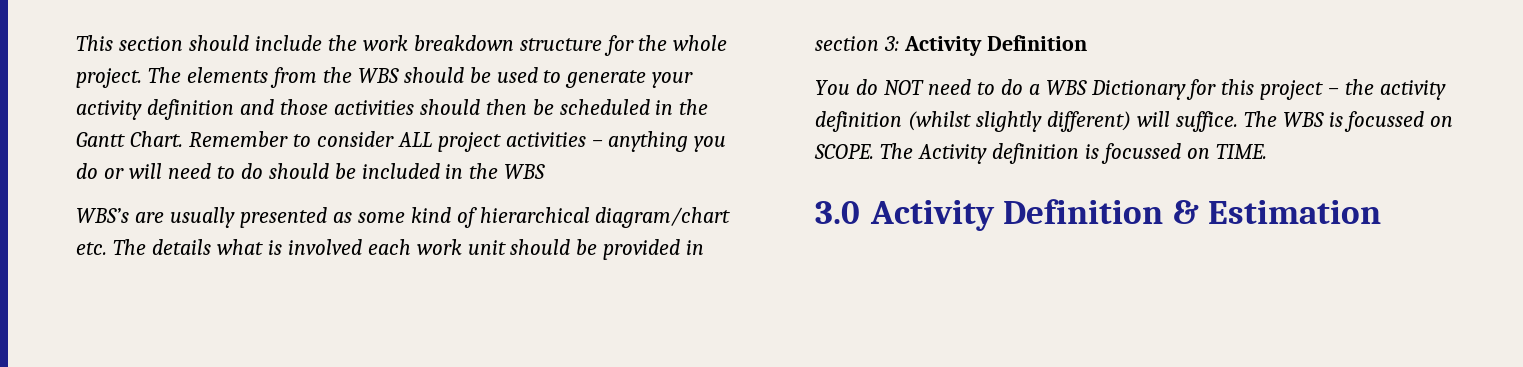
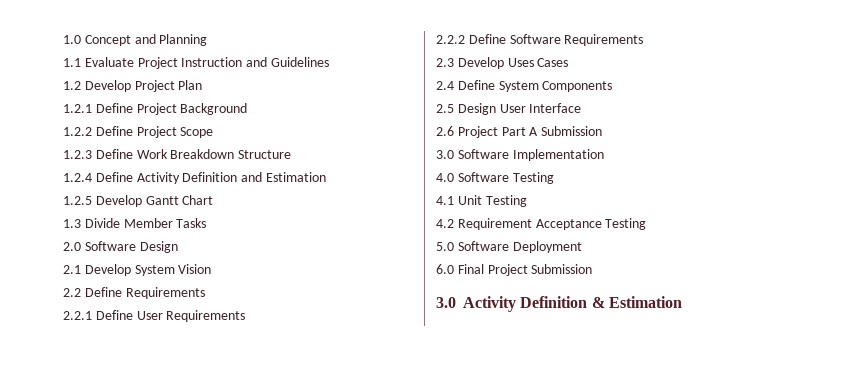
- This section should include the work breakdown structure for the whole project. The elements from the WBS should be used to generate your activity definition and those activities should then be scheduled in the Gantt Chart. Remember to consider ALL project activities – anything you do or will need to do should be included in the WBS
- WBS’s are usually presented as some kind of hierarchical diagram/chart etc. The details what is involved each work unit should be provided in section 3: Activity Definition
- You do NOT need to do a WBS Dictionary for this project – the activity definition (whilst slightly different) will suffice. The WBS is focussed on SCOPE. The Activity definition is focussed on TIME.
+ 1.0 Concept and Planning
+ 1.1 Evaluate Project Instruction and Guidelines
+ 1.2 Develop Project Plan
+ 1.2.1 Define Project Background
+ 1.2.2 Define Project Scope
+ 1.2.3 Define Work Breakdown Structure
+ 1.2.4 Define Activity Definition and Estimation
+ 1.2.5 Develop Gantt Chart
+ 1.3 Divide Member Tasks
+ 2.0 Software Design
+ 2.1 Develop System Vision
+ 2.2 Define Requirements
+ 2.2.1 Define User Requirements
+ 2.2.2 Define Software Requirements
+ 2.3 Develop Uses Cases
+ 2.4 Define System Components
+ 2.5 Design User Interface
+ 2.6 Project Part A Submission
+ 3.0 Software Implementation
+ 4.0 Software Testing
+ 4.1 Unit Testing
+ 4.2 Requirement Acceptance Testing
+ 5.0 Software Deployment
+ 6.0 Final Project Submission

